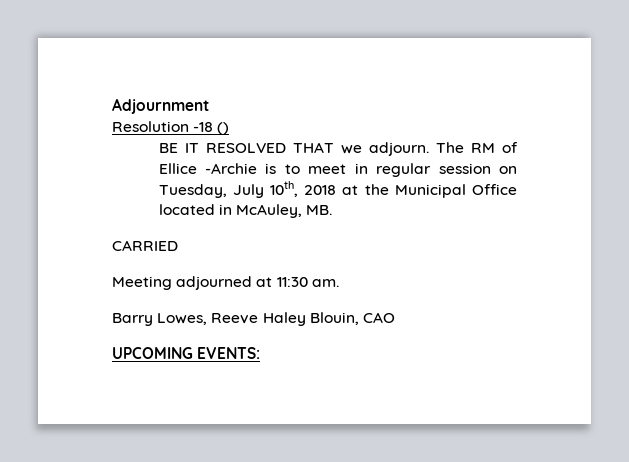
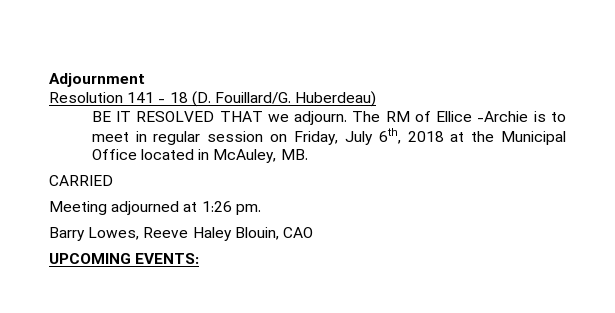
- Resolution -18 ()
+ Resolution 141 - 18 (D. Fouillard/G. Huberdeau)
- The RM of Ellice -Archie is to meet in regular session on Tuesday, July 10th, 2018 at the Municipal Office located in McAuley, MB.
+ The RM of Ellice -Archie is to meet in regular session on Friday, July 6th, 2018 at the Municipal Office located in McAuley, MB.
- Meeting adjourned at 11:30 am.
+ Meeting adjourned at 1:26 pm.

